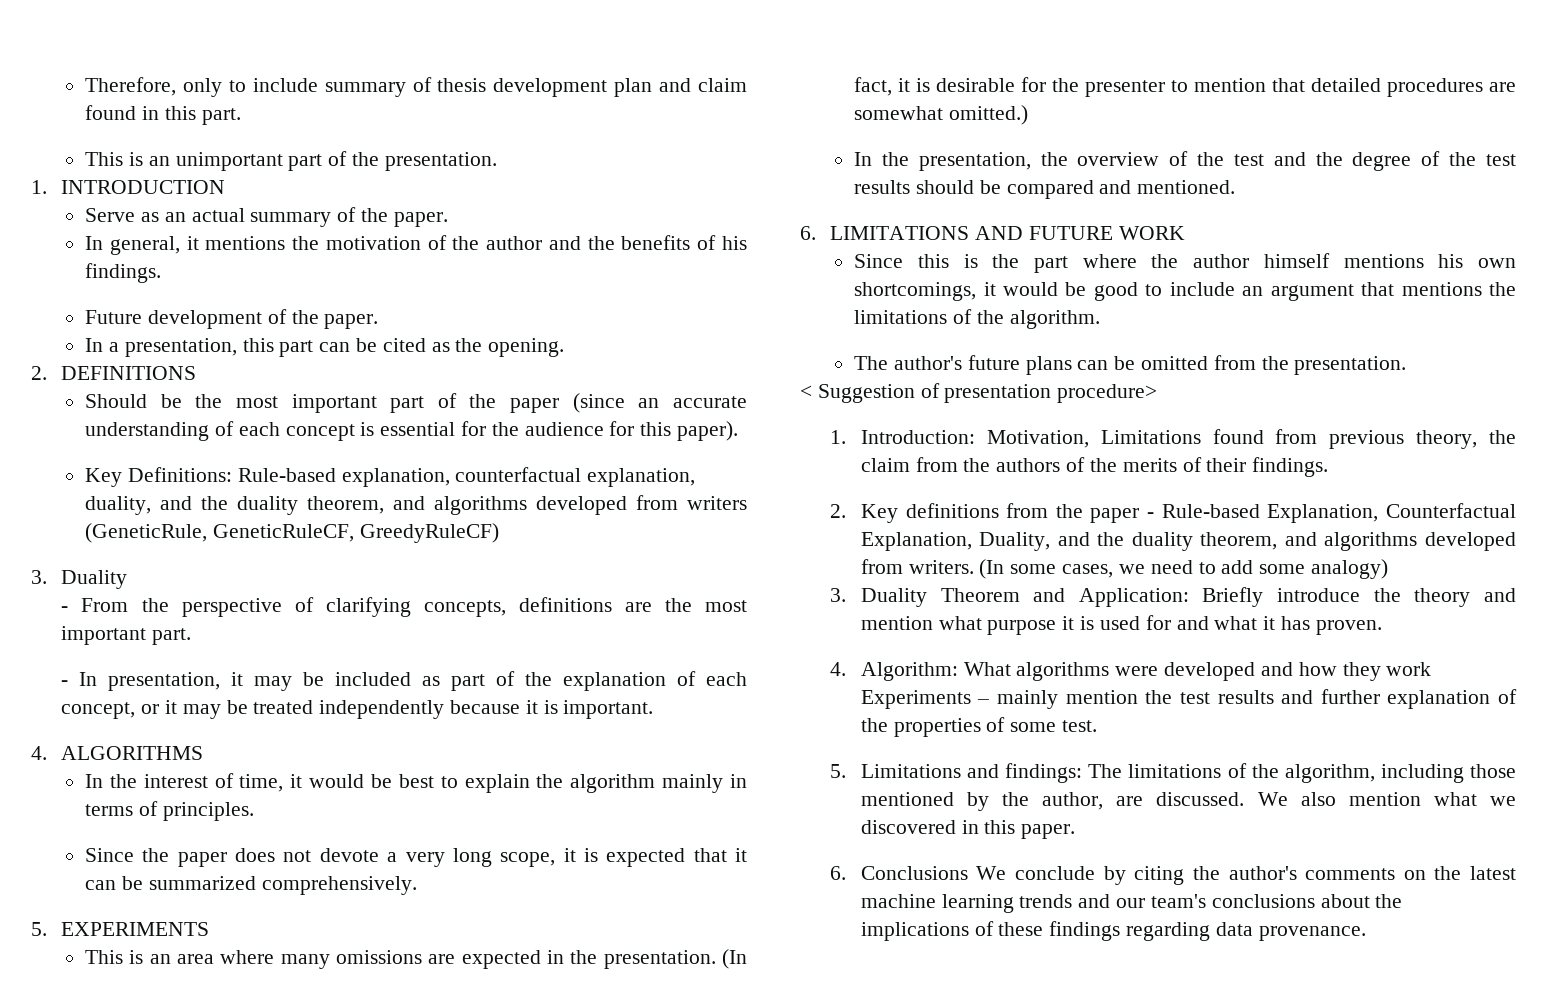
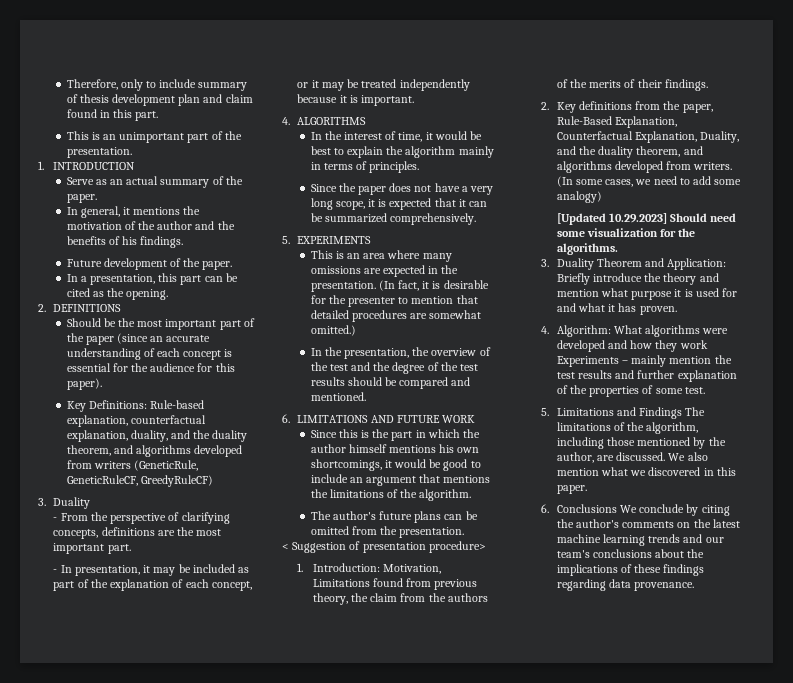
- Since the paper does not devote a very long scope, it is expected that it can be summarized comprehensively.
+ Since the paper does not have a very long scope, it is expected that it can be summarized comprehensively.
- Since this is the part where the author himself mentions his own shortcomings, it would be good to include an argument that mentions the limitations of the algorithm.
+ Since this is the part in which the author himself mentions his own shortcomings, it would be good to include an argument that mentions the limitations of the algorithm.
- 2. Key definitions from the paper - Rule-based Explanation, Counterfactual Explanation, Duality, and the duality theorem, and algorithms developed from writers.
+ 2. Key definitions from the paper, Rule-Based Explanation, Counterfactual Explanation, Duality, and the duality theorem, and algorithms developed from writers.
+ [Updated 10.29.2023] Should need some visualization for the algorithms.
- 5. Limitations and findings: The limitations of the algorithm, including those mentioned by the author, are discussed.
+ 5. Limitations and Findings The limitations of the algorithm, including those mentioned by the author, are discussed.

